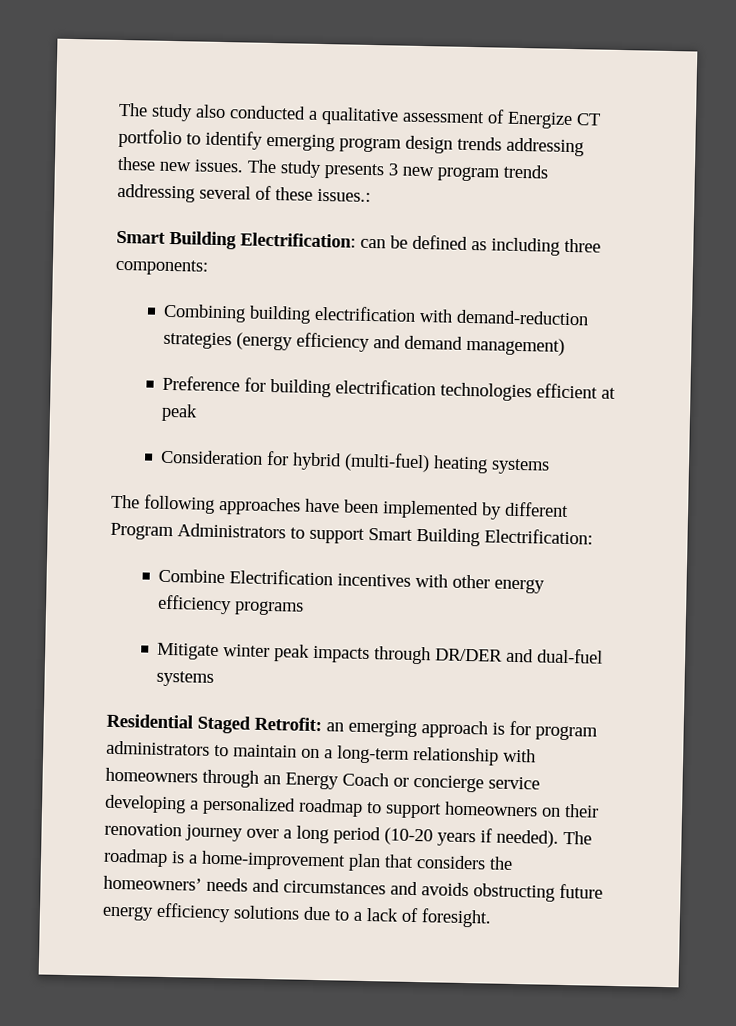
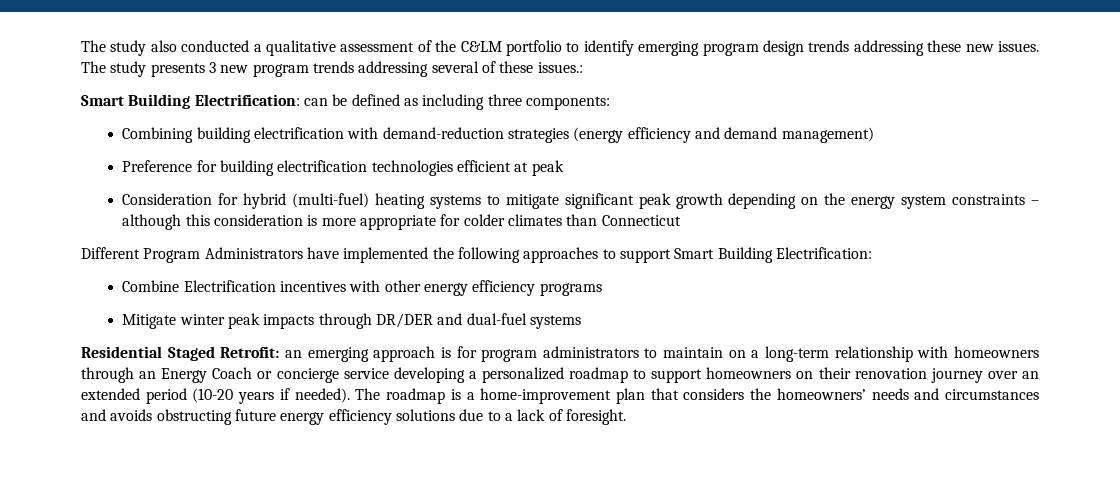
- The study also conducted a qualitative assessment of Energize CT portfolio to identify emerging program design trends addressing these new issues.
+ The study also conducted a qualitative assessment of the C&LM portfolio to identify emerging program design trends addressing these new issues.
- Consideration for hybrid (multi-fuel) heating systems
- The following approaches have been implemented by different Program Administrators to support Smart Building Electrification:
+ Consideration for hybrid (multi-fuel) heating systems to mitigate significant peak growth depending on the energy system constraints – although this consideration is more appropriate for colder climates than Connecticut
+ Different Program Administrators have implemented the following approaches to support Smart Building Electrification:
- Residential Staged Retrofit: an emerging approach is for program administrators to maintain on a long-term relationship with homeowners through an Energy Coach or concierge service developing a personalized roadmap to support homeowners on their renovation journey over a long period (10-20 years if needed).
+ Residential Staged Retrofit: an emerging approach is for program administrators to maintain on a long-term relationship with homeowners through an Energy Coach or concierge service developing a personalized roadmap to support homeowners on their renovation journey over an extended period (10-20 years if needed).

